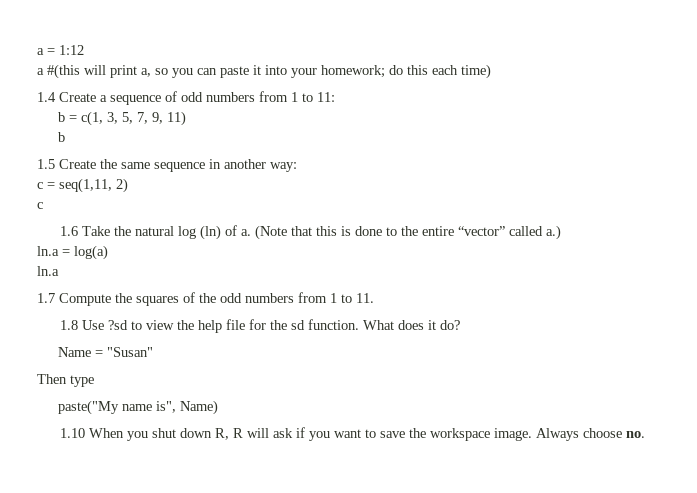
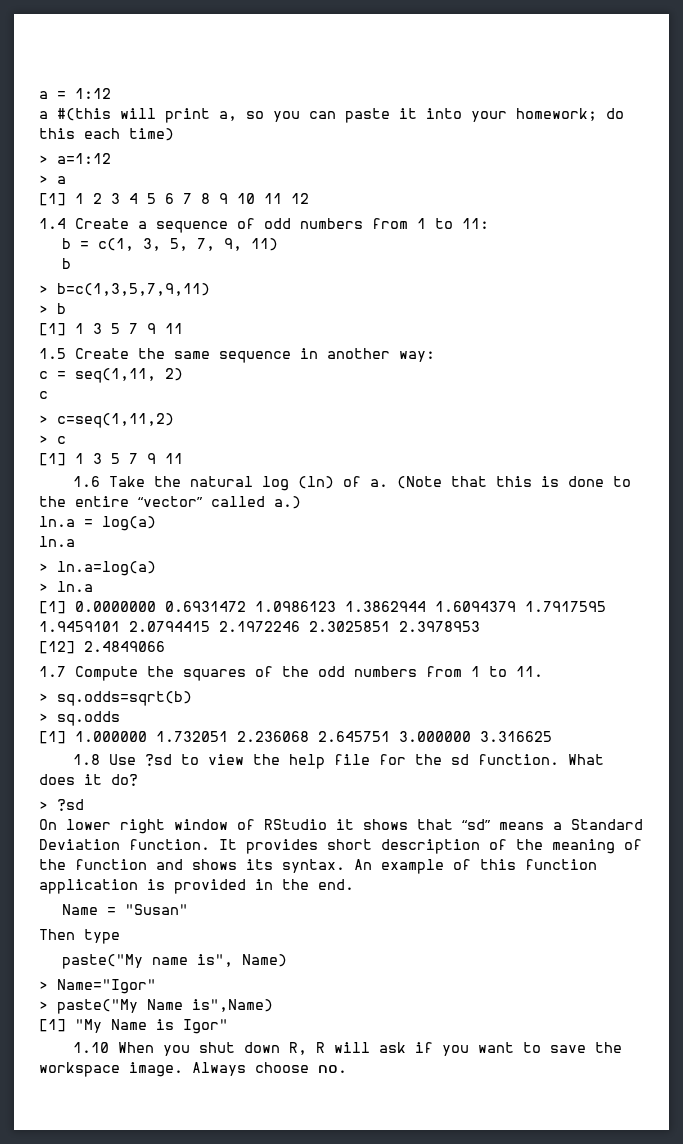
+ > a=1:12
+ > a
+ [1] 1 2 3 4 5 6 7 8 9 10 11 12
+ > b=c(1,3,5,7,9,11)
+ > b
+ [1] 1 3 5 7 9 11
+ > c=seq(1,11,2)
+ > c
+ [1] 1 3 5 7 9 11
+ > ln.a=log(a)
+ > ln.a
+ [1] 0.0000000 0.6931472 1.0986123 1.3862944 1.6094379 1.7917595 1.9459101 2.0794415 2.1972246 2.3025851 2.3978953
+ [12] 2.4849066
+ > sq.odds=sqrt(b)
+ > sq.odds
+ [1] 1.000000 1.732051 2.236068 2.645751 3.000000 3.316625
+ > ?sd
+ On lower right window of RStudio it shows that “sd” means a Standard Deviation function. It provides short description of the meaning of the function and shows its syntax. An example of this function application is provided in the end.
+ > Name="Igor"
+ > paste("My Name is",Name)
+ [1] "My Name is Igor"

